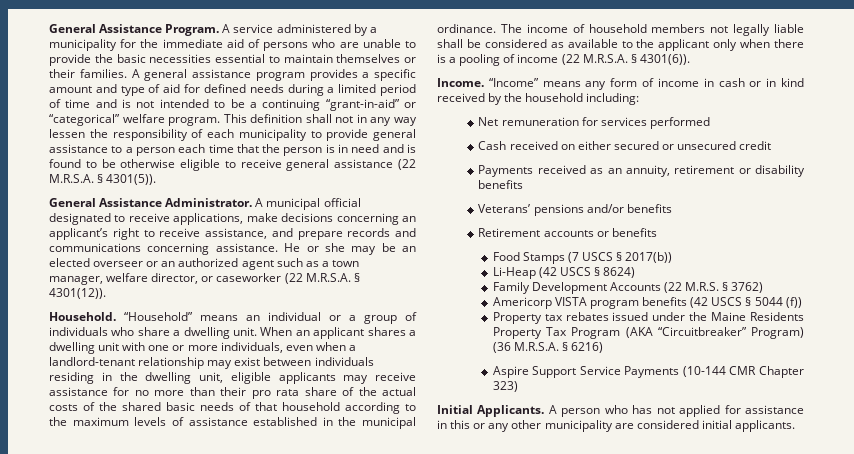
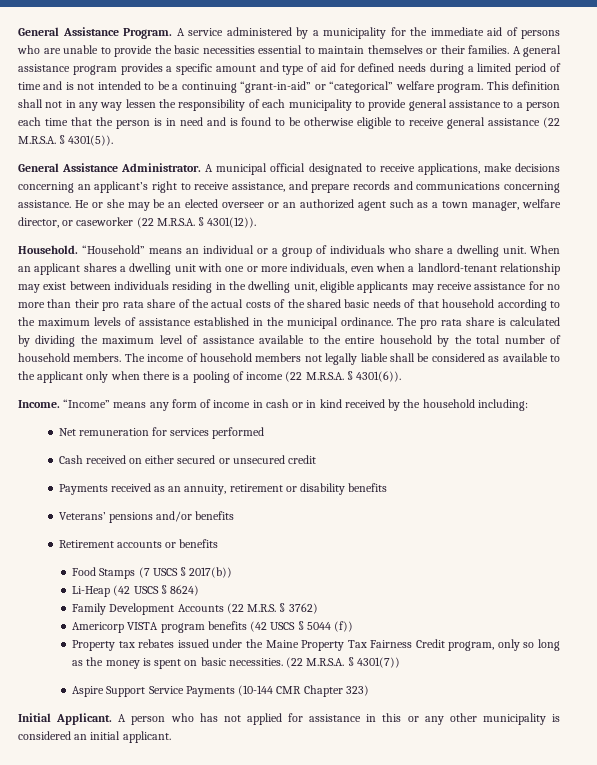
- The income of household members not legally liable shall be considered as available to the applicant only when there is a pooling of income (22 M.R.S.A. § 4301(6)).
+ The pro rata share is calculated by dividing the maximum level of assistance available to the entire household by the total number of household members. The income of household members not legally liable shall be considered as available to the applicant only when there is a pooling of income (22 M.R.S.A. § 4301(6)).
- Property tax rebates issued under the Maine Residents Property Tax Program (AKA “Circuitbreaker” Program) (36 M.R.S.A. § 6216)
+ Property tax rebates issued under the Maine Property Tax Fairness Credit program, only so long as the money is spent on basic necessities. (22 M.R.S.A. § 4301(7))
- Initial Applicants.
+ Initial Applicant.
- A person who has not applied for assistance in this or any other municipality are considered initial applicants.
+ A person who has not applied for assistance in this or any other municipality is considered an initial applicant.

